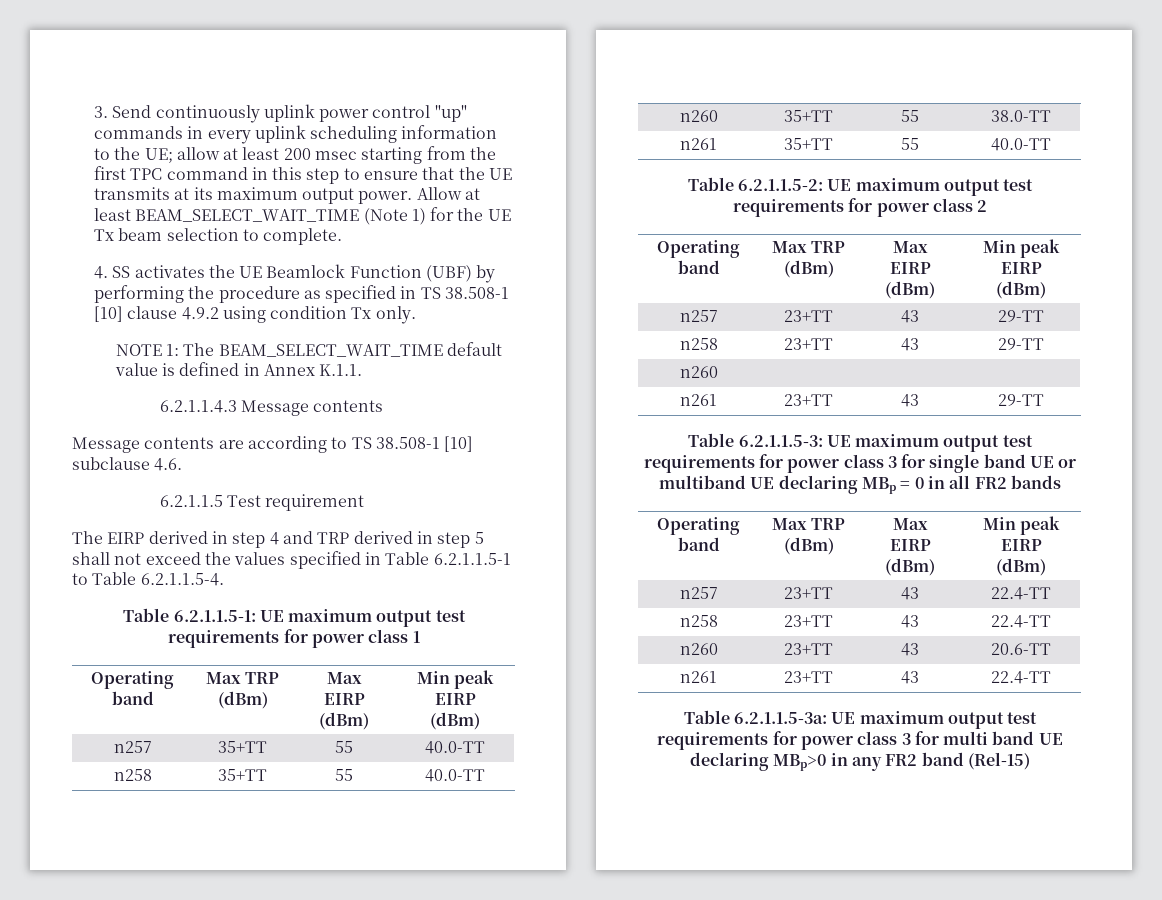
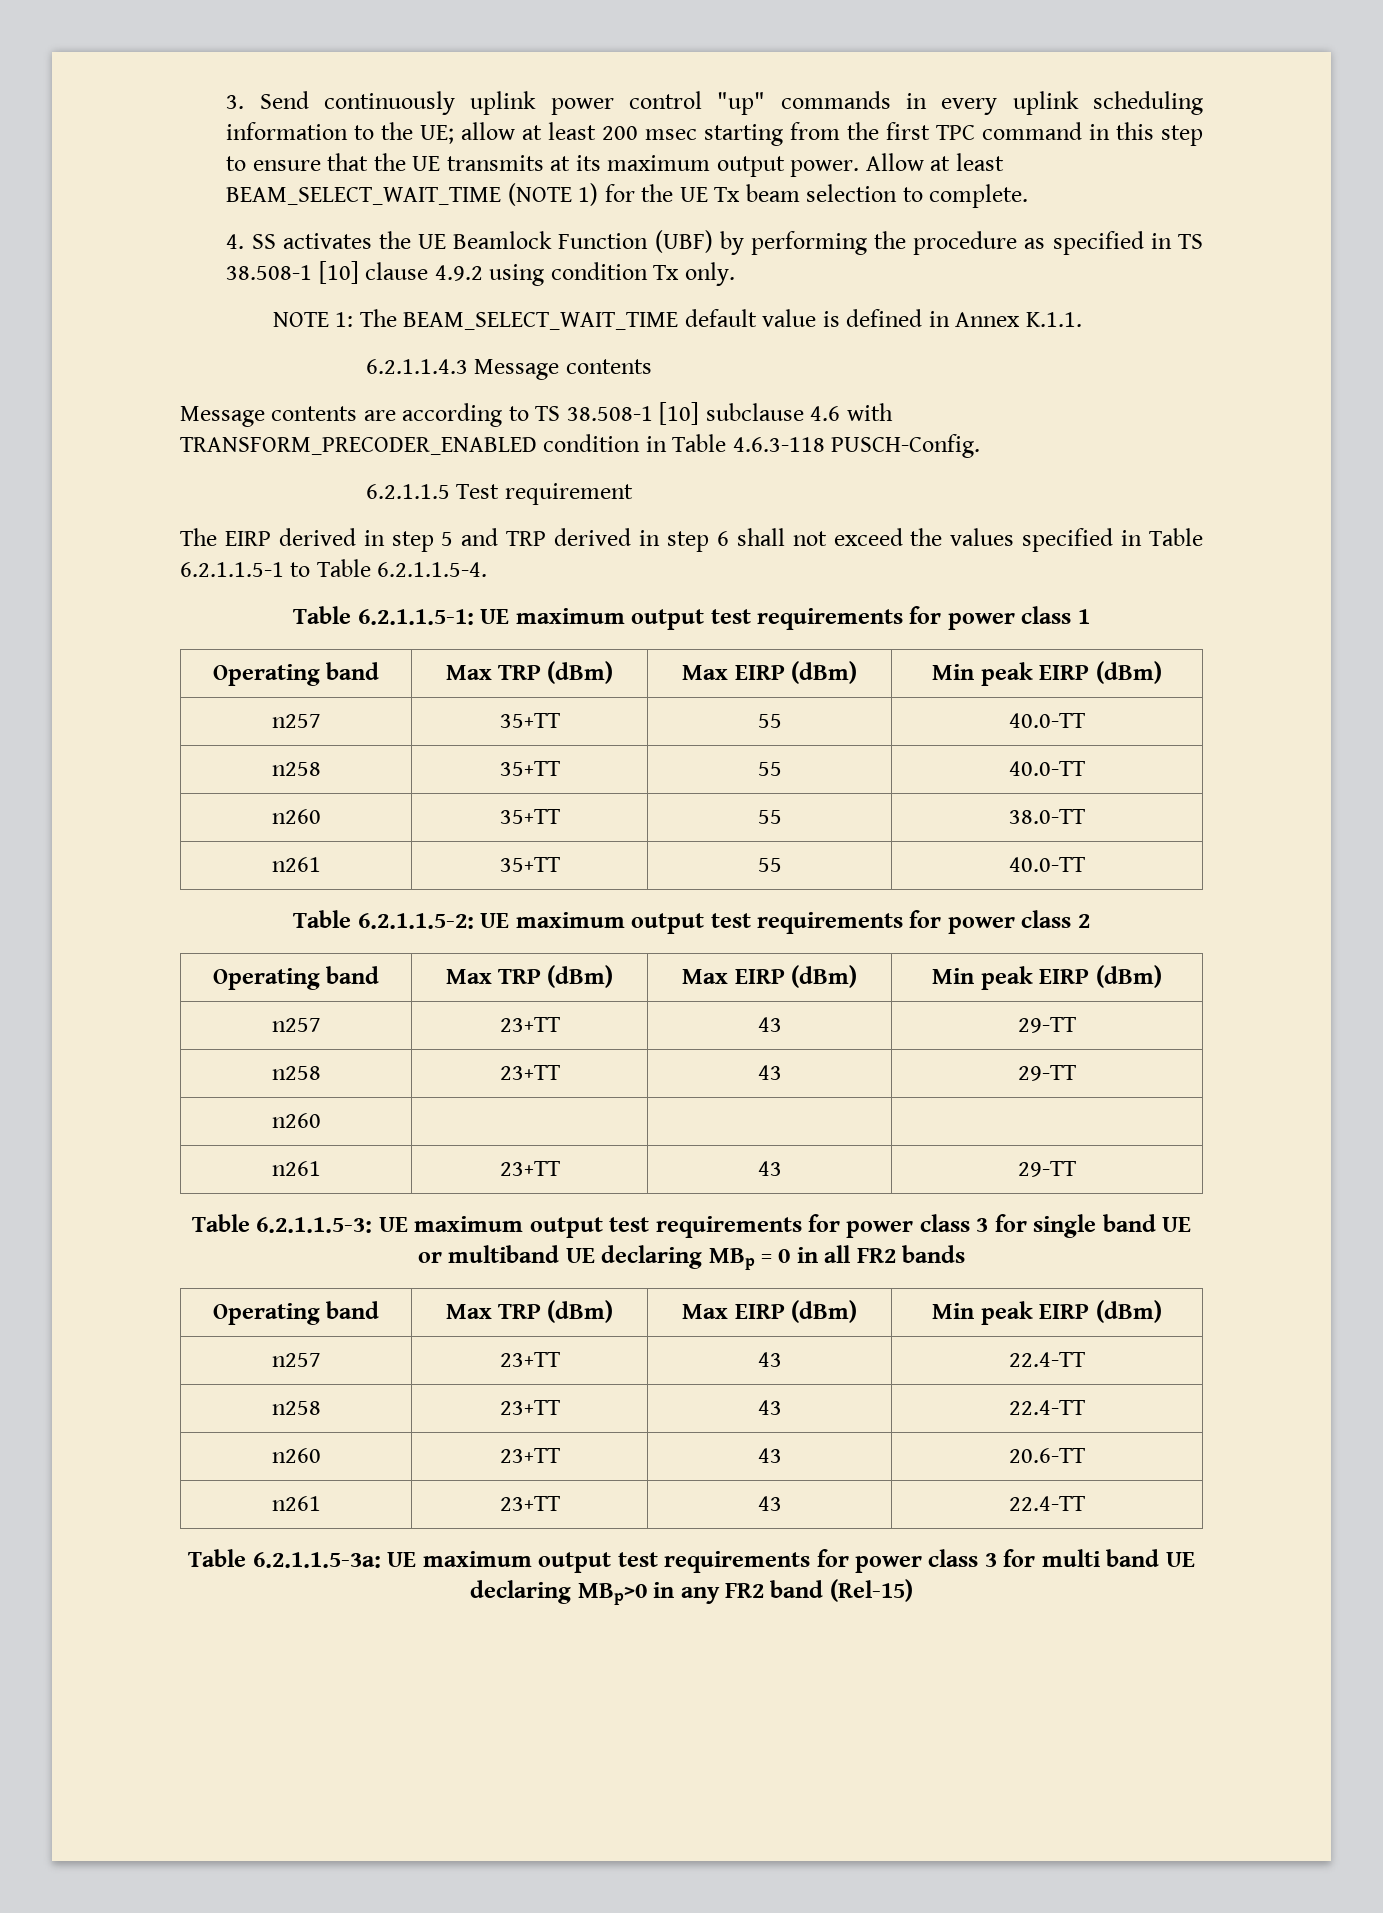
- Allow at least BEAM_SELECT_WAIT_TIME (Note 1) for the UE Tx beam selection to complete.
+ Allow at least BEAM_SELECT_WAIT_TIME (NOTE 1) for the UE Tx beam selection to complete.
- Message contents are according to TS 38.508-1 [10] subclause 4.6.
+ Message contents are according to TS 38.508-1 [10] subclause 4.6 with TRANSFORM_PRECODER_ENABLED condition in Table 4.6.3-118 PUSCH-Config.
- The EIRP derived in step 4 and TRP derived in step 5 shall not exceed the values specified in Table 6.2.1.1.5-1 to Table 6.2.1.1.5-4.
+ The EIRP derived in step 5 and TRP derived in step 6 shall not exceed the values specified in Table 6.2.1.1.5-1 to Table 6.2.1.1.5-4.

